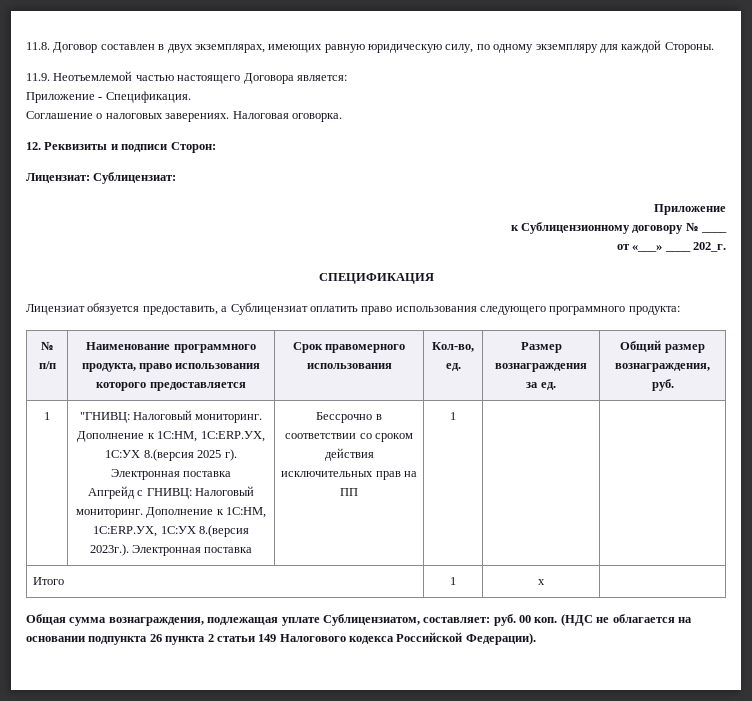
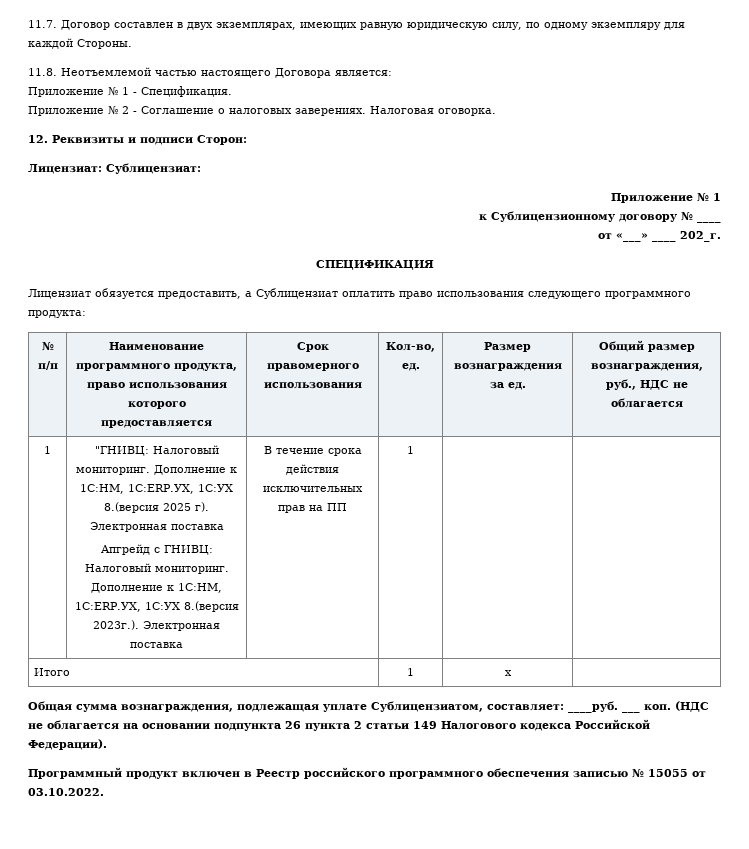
- 11.8. Договор составлен в двух экземплярах, имеющих равную юридическую силу, по одному экземпляру для каждой Стороны.
+ 11.7. Договор составлен в двух экземплярах, имеющих равную юридическую силу, по одному экземпляру для каждой Стороны.
- 11.9. Неотъемлемой частью настоящего Договора является:
+ 11.8. Неотъемлемой частью настоящего Договора является:
- Приложение - Спецификация.
+ Приложение № 1 - Спецификация.
- Соглашение о налоговых заверениях.
+ Приложение № 2 - Соглашение о налоговых заверениях.
  Лицензиат: Сублицензиат:
- Приложение
+ Приложение № 1
- № п/п | Наименование программного продукта, право использования которого предоставляется | Срок правомерного использования | Кол-во, ед. | Размер вознаграждения за ед. | Общий размер вознаграждения, руб.
+ № п/п | Наименование программного продукта, право использования которого предоставляется | Срок правомерного использования | Кол-во, ед. | Размер вознаграждения за ед. | Общий размер вознаграждения, руб., НДС не облагается
  1 | "ГНИВЦ: Налоговый мониторинг. Дополнение к 1С:НМ, 1С:ERP.УХ, 1С:УХ 8.(версия 2025 г). Электронная поставка
- Апгрейд с ГНИВЦ: Налоговый мониторинг. Дополнение к 1С:НМ, 1С:ERP.УХ, 1С:УХ 8.(версия 2023г.). Электронная поставка | Бессрочно в соответствии со сроком действия исключительных прав на ПП | 1 | |
+ Апгрейд с ГНИВЦ: Налоговый мониторинг. Дополнение к 1С:НМ, 1С:ERP.УХ, 1С:УХ 8.(версия 2023г.). Электронная поставка | В течение срока действия исключительных прав на ПП | 1 | |
- Общая сумма вознаграждения, подлежащая уплате Сублицензиатом, составляет: руб. 00 коп.
+ Общая сумма вознаграждения, подлежащая уплате Сублицензиатом, составляет: ____руб. ___ коп.
+ Программный продукт включен в Реестр российского программного обеспечения записью № 15055 от 03.10.2022.

